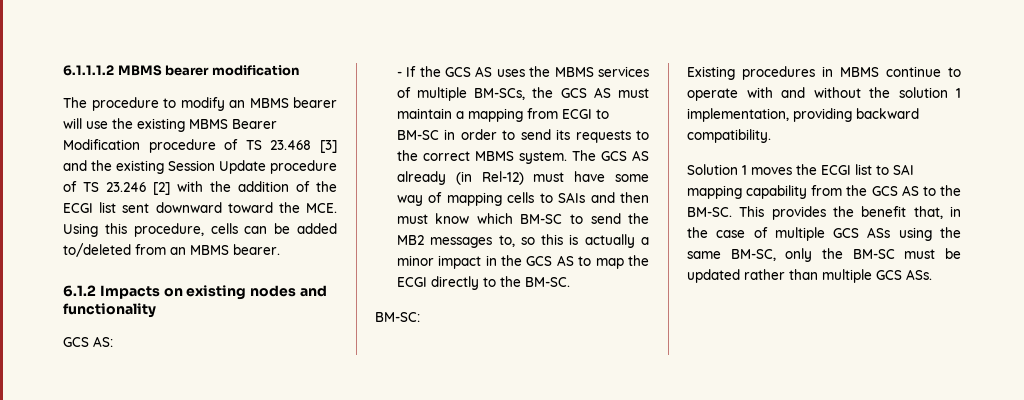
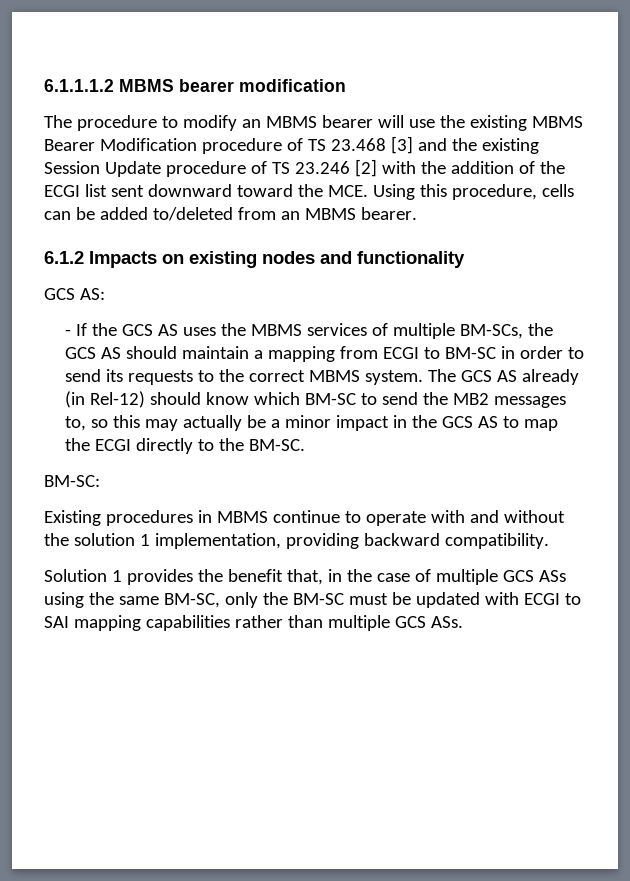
- - If the GCS AS uses the MBMS services of multiple BM-SCs, the GCS AS must maintain a mapping from ECGI to BM-SC in order to send its requests to the correct MBMS system.
+ - If the GCS AS uses the MBMS services of multiple BM-SCs, the GCS AS should maintain a mapping from ECGI to BM-SC in order to send its requests to the correct MBMS system.
- The GCS AS already (in Rel-12) must have some way of mapping cells to SAIs and then must know which BM-SC to send the MB2 messages to, so this is actually a minor impact in the GCS AS to map the ECGI directly to the BM-SC.
+ The GCS AS already (in Rel-12) should know which BM-SC to send the MB2 messages to, so this may actually be a minor impact in the GCS AS to map the ECGI directly to the BM-SC.
- Solution 1 moves the ECGI list to SAI mapping capability from the GCS AS to the BM-SC. This provides the benefit that, in the case of multiple GCS ASs using the same BM-SC, only the BM-SC must be updated rather than multiple GCS ASs.
+ Solution 1 provides the benefit that, in the case of multiple GCS ASs using the same BM-SC, only the BM-SC must be updated with ECGI to SAI mapping capabilities rather than multiple GCS ASs.

